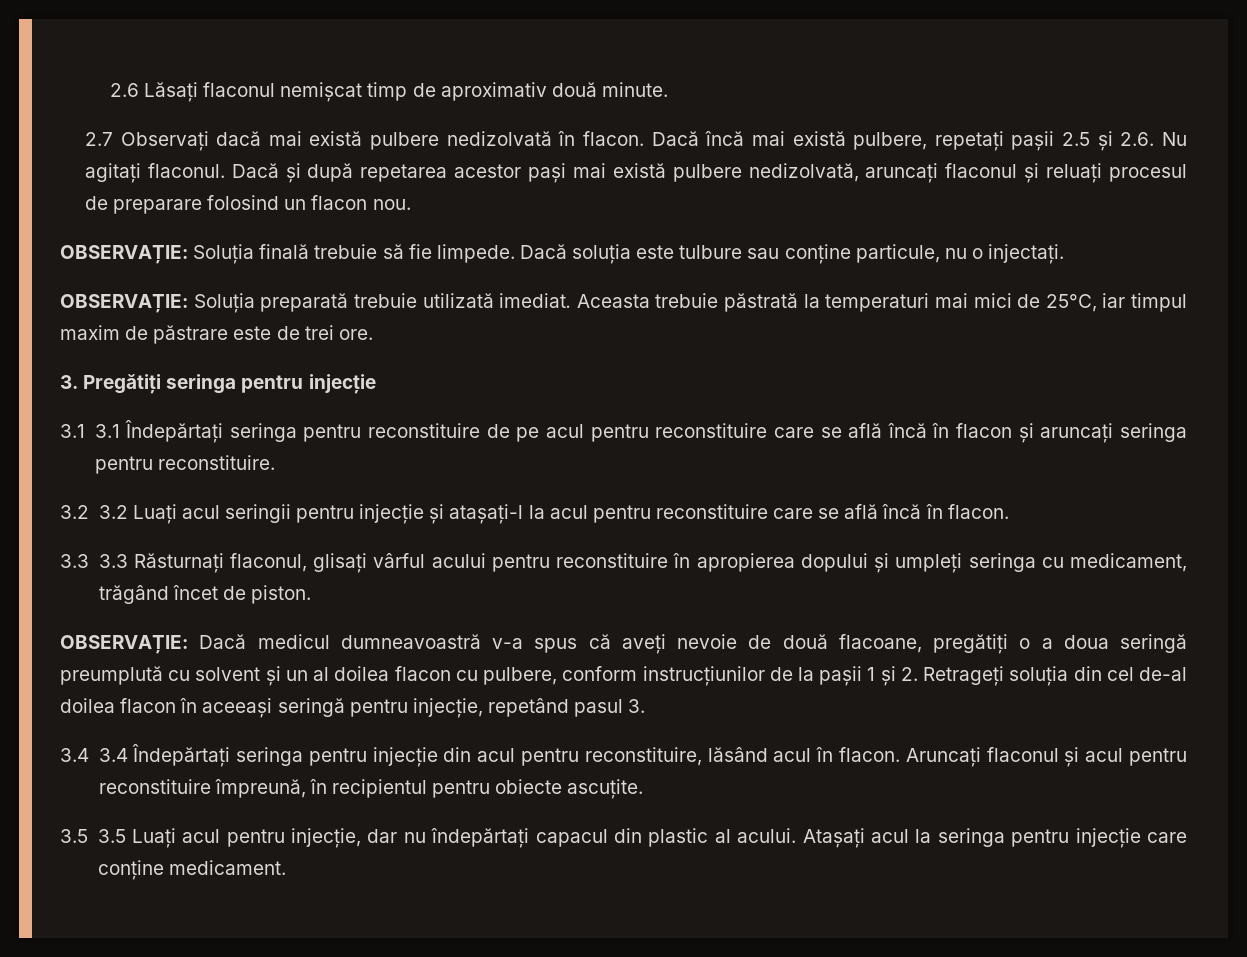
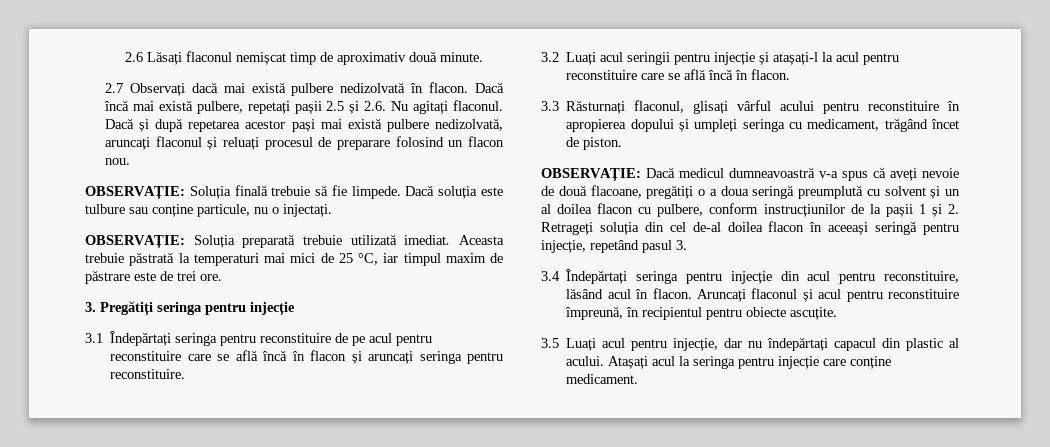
- Aceasta trebuie păstrată la temperaturi mai mici de 25°C, iar timpul maxim de păstrare este de trei ore.
+ Aceasta trebuie păstrată la temperaturi mai mici de 25 °C, iar timpul maxim de păstrare este de trei ore.
- 3.1 3.1 Îndepărtați seringa pentru reconstituire de pe acul pentru reconstituire care se află încă în flacon și aruncați seringa pentru reconstituire.
+ 3.1 Îndepărtați seringa pentru reconstituire de pe acul pentru reconstituire care se află încă în flacon și aruncați seringa pentru reconstituire.
- 3.2 3.2 Luați acul seringii pentru injecție și atașați-l la acul pentru reconstituire care se află încă în flacon.
+ 3.2 Luați acul seringii pentru injecție și atașați-l la acul pentru reconstituire care se află încă în flacon.
- 3.3 3.3 Răsturnați flaconul, glisați vârful acului pentru reconstituire în apropierea dopului și umpleți seringa cu medicament, trăgând încet de piston.
+ 3.3 Răsturnați flaconul, glisați vârful acului pentru reconstituire în apropierea dopului și umpleți seringa cu medicament, trăgând încet de piston.
- 3.4 3.4 Îndepărtați seringa pentru injecție din acul pentru reconstituire, lăsând acul în flacon.
+ 3.4 Îndepărtați seringa pentru injecție din acul pentru reconstituire, lăsând acul în flacon.
- 3.5 3.5 Luați acul pentru injecție, dar nu îndepărtați capacul din plastic al acului.
+ 3.5 Luați acul pentru injecție, dar nu îndepărtați capacul din plastic al acului.

